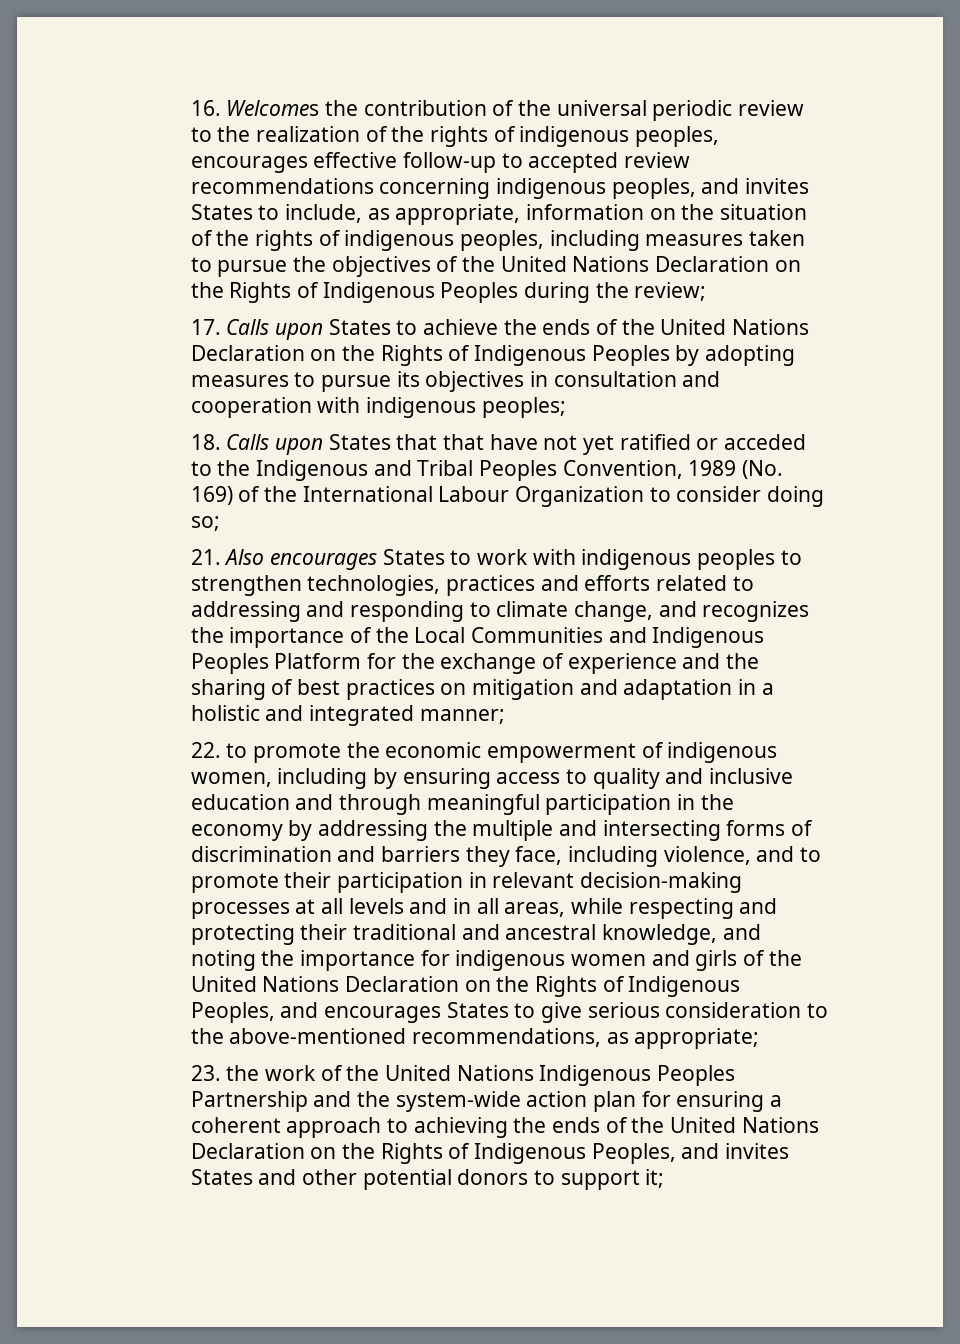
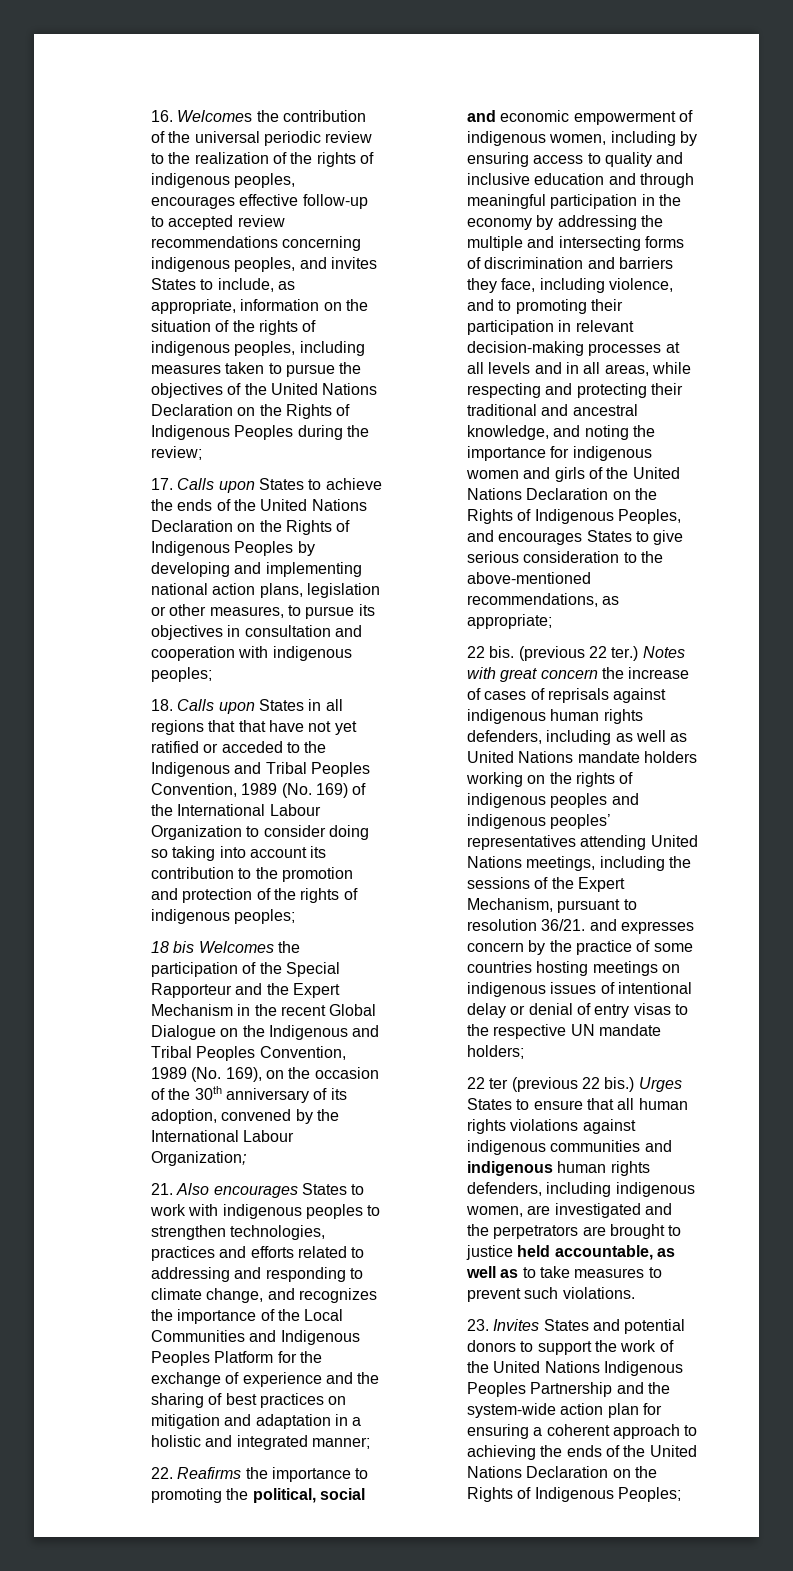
- 17. Calls upon States to achieve the ends of the United Nations Declaration on the Rights of Indigenous Peoples by adopting measures to pursue its objectives in consultation and cooperation with indigenous peoples;
+ 17. Calls upon States to achieve the ends of the United Nations Declaration on the Rights of Indigenous Peoples by developing and implementing national action plans, legislation or other measures, to pursue its objectives in consultation and cooperation with indigenous peoples;
- 18. Calls upon States that that have not yet ratified or acceded to the Indigenous and Tribal Peoples Convention, 1989 (No. 169) of the International Labour Organization to consider doing so;
+ 18. Calls upon States in all regions that that have not yet ratified or acceded to the Indigenous and Tribal Peoples Convention, 1989 (No. 169) of the International Labour Organization to consider doing so taking into account its contribution to the promotion and protection of the rights of indigenous peoples;
+ 18 bis Welcomes the participation of the Special Rapporteur and the Expert Mechanism in the recent Global Dialogue on the Indigenous and Tribal Peoples Convention, 1989 (No. 169), on the occasion of the 30th anniversary of its adoption, convened by the International Labour Organization;
- 22. to promote the economic empowerment of indigenous women, including by ensuring access to quality and inclusive education and through meaningful participation in the economy by addressing the multiple and intersecting forms of discrimination and barriers they face, including violence, and to promote their participation in relevant decision-making processes at all levels and in all areas, while respecting and protecting their traditional and ancestral knowledge, and noting the importance for indigenous women and girls of the United Nations Declaration on the Rights of Indigenous Peoples, and encourages States to give serious consideration to the above-mentioned recommendations, as appropriate;
+ 22. Reafirms the importance to promoting the political, social and economic empowerment of indigenous women, including by ensuring access to quality and inclusive education and through meaningful participation in the economy by addressing the multiple and intersecting forms of discrimination and barriers they face, including violence, and to promoting their participation in relevant decision-making processes at all levels and in all areas, while respecting and protecting their traditional and ancestral knowledge, and noting the importance for indigenous women and girls of the United Nations Declaration on the Rights of Indigenous Peoples, and encourages States to give serious consideration to the above-mentioned recommendations, as appropriate;
- 23. the work of the United Nations Indigenous Peoples Partnership and the system-wide action plan for ensuring a coherent approach to achieving the ends of the United Nations Declaration on the Rights of Indigenous Peoples, and invites States and other potential donors to support it;
+ 22 bis. (previous 22 ter.) Notes with great concern the increase of cases of reprisals against indigenous human rights defenders, including as well as United Nations mandate holders working on the rights of indigenous peoples and indigenous peoples’ representatives attending United Nations meetings, including the sessions of the Expert Mechanism, pursuant to resolution 36/21. and expresses concern by the practice of some countries hosting meetings on indigenous issues of intentional delay or denial of entry visas to the respective UN mandate holders;
+ 22 ter (previous 22 bis.) Urges States to ensure that all human rights violations against indigenous communities and indigenous human rights defenders, including indigenous women, are investigated and the perpetrators are brought to justice held accountable, as well as to take measures to prevent such violations.
+ 23. Invites States and potential donors to support the work of the United Nations Indigenous Peoples Partnership and the system-wide action plan for ensuring a coherent approach to achieving the ends of the United Nations Declaration on the Rights of Indigenous Peoples;

